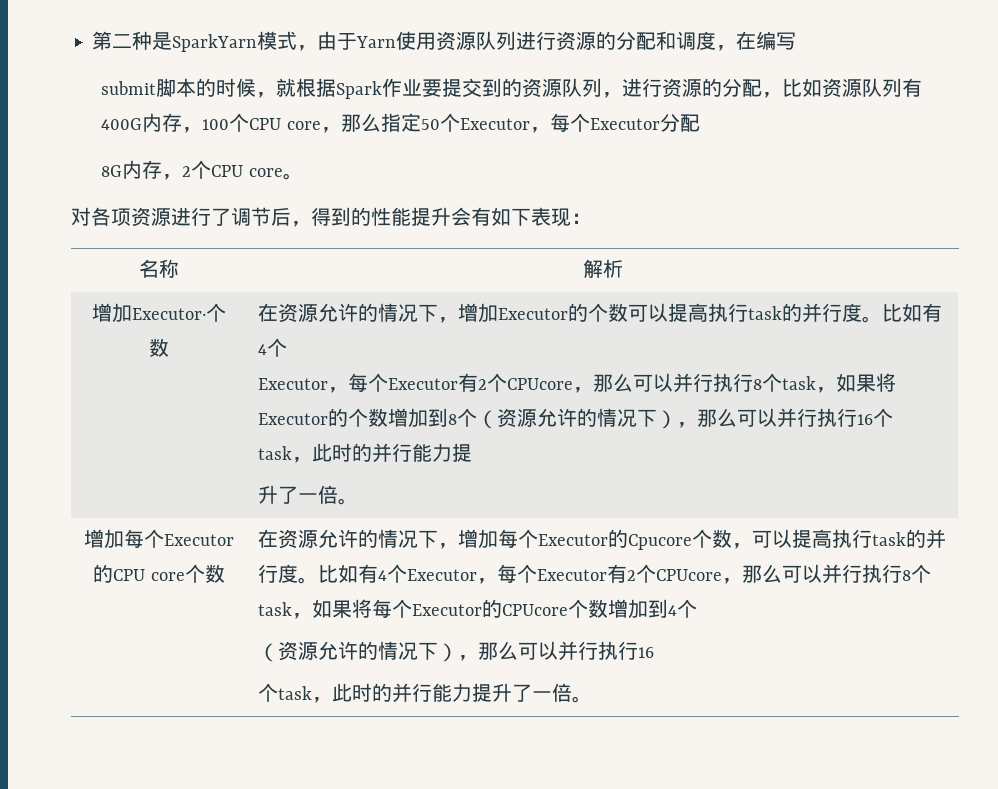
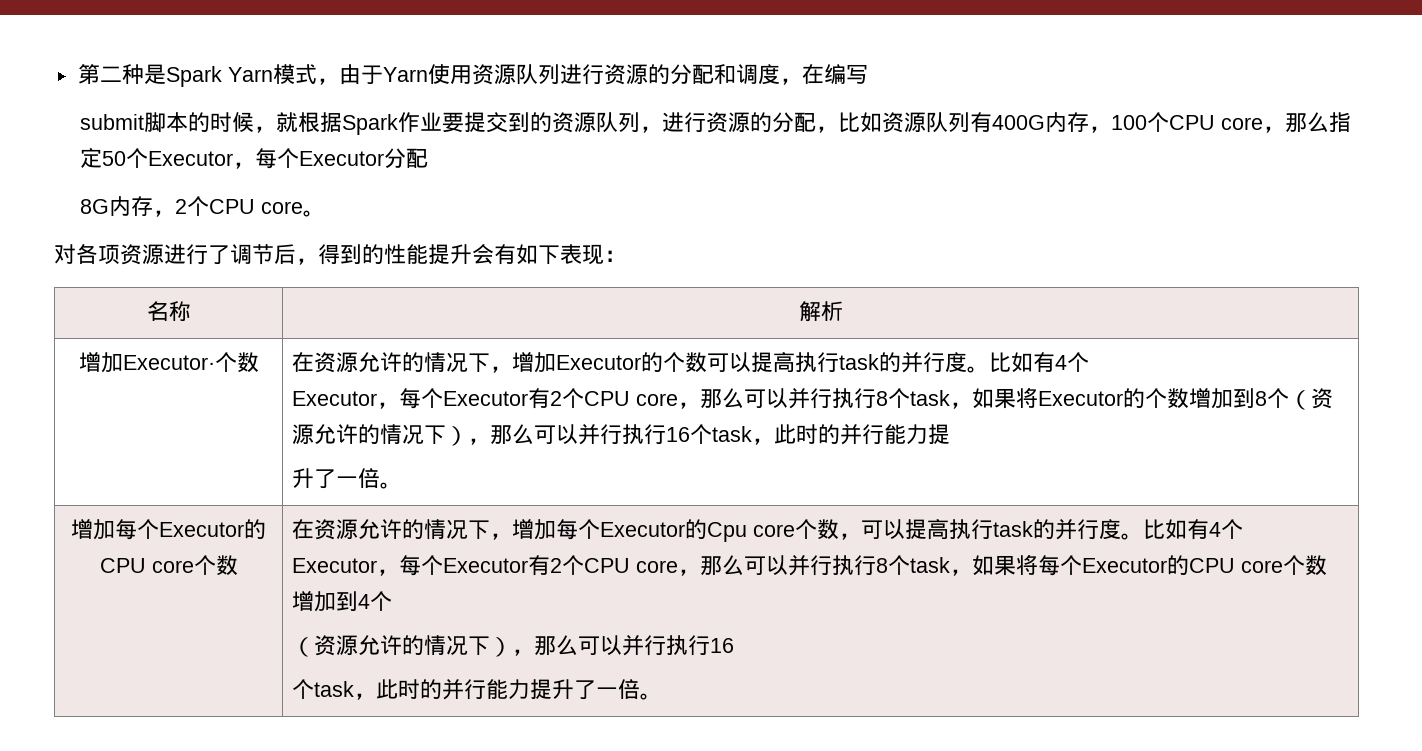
- 第二种是SparkYarn模式，由于Yarn使用资源队列进行资源的分配和调度，在编写
+ 第二种是Spark Yarn模式，由于Yarn使用资源队列进行资源的分配和调度，在编写
- Executor，每个Executor有2个CPUcore，那么可以并行执行8个task，如果将Executor的个数增加到8个（资源允许的情况下），那么可以并行执行16个task，此时的并行能力提
+ Executor，每个Executor有2个CPU core，那么可以并行执行8个task，如果将Executor的个数增加到8个（资源允许的情况下），那么可以并行执行16个task，此时的并行能力提
- 在资源允许的情况下，增加每个Executor的Cpucore个数，可以提高执行task的并行度。
+ 在资源允许的情况下，增加每个Executor的Cpu core个数，可以提高执行task的并行度。
- 比如有4个Executor，每个Executor有2个CPUcore，那么可以并行执行8个task，如果将每个Executor的CPUcore个数增加到4个
+ 比如有4个Executor，每个Executor有2个CPU core，那么可以并行执行8个task，如果将每个Executor的CPU core个数增加到4个

